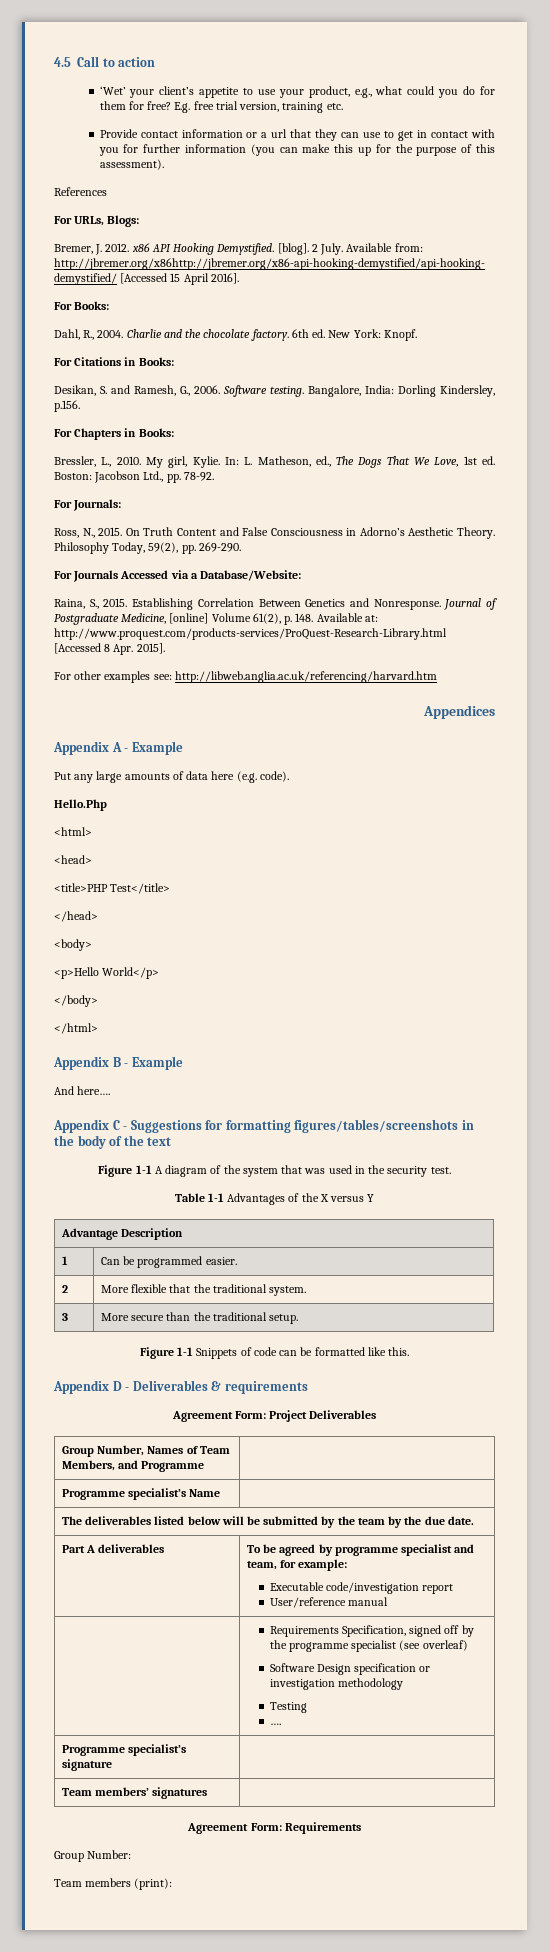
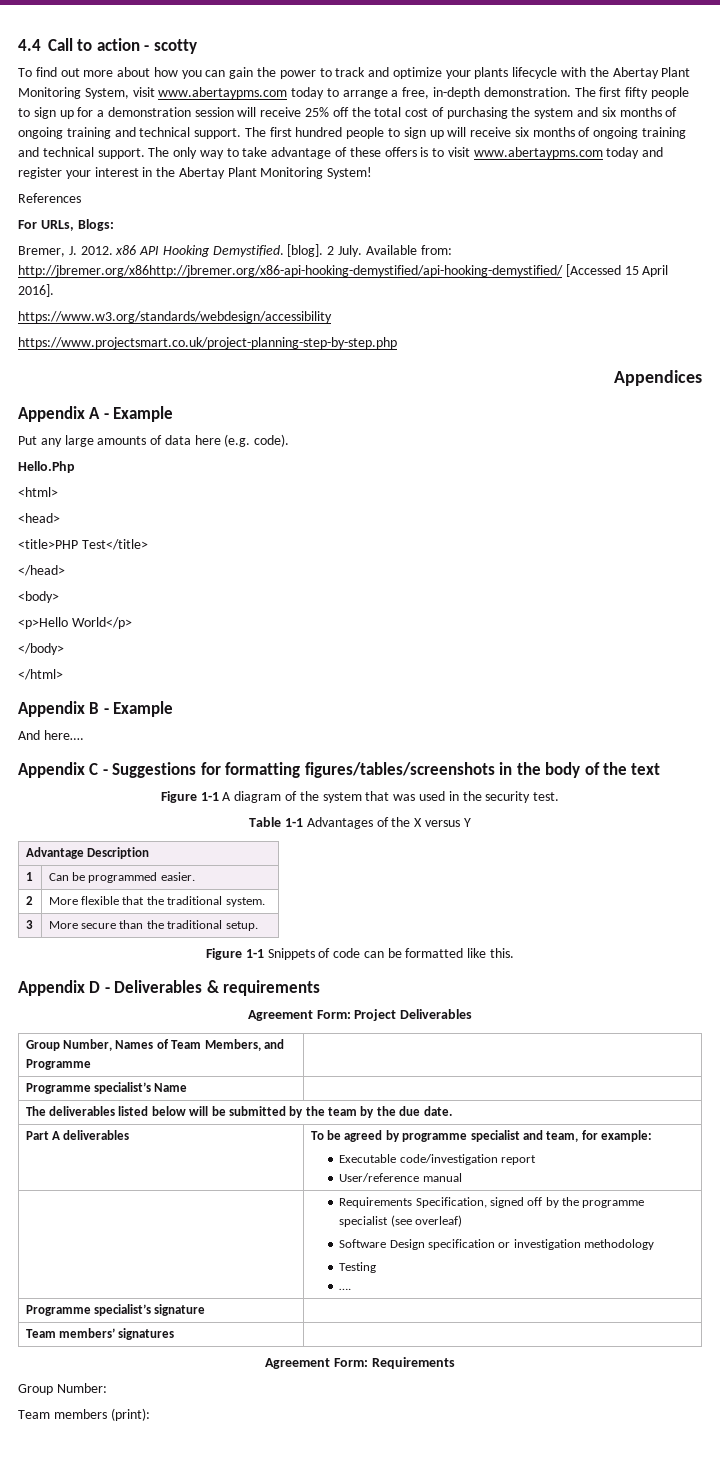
- 4.5 Call to action
- ‘Wet’ your client’s appetite to use your product, e.g., what could you do for them for free? E.g. free trial version, training etc.
- Provide contact information or a url that they can use to get in contact with you for further information (you can make this up for the purpose of this assessment).
+ 4.4 Call to action - scotty
+ To find out more about how you can gain the power to track and optimize your plants lifecycle with the Abertay Plant Monitoring System, visit www.abertaypms.com today to arrange a free, in-depth demonstration. The first fifty people to sign up for a demonstration session will receive 25% off the total cost of purchasing the system and six months of ongoing training and technical support. The first hundred people to sign up will receive six months of ongoing training and technical support. The only way to take advantage of these offers is to visit www.abertaypms.com today and register your interest in the Abertay Plant Monitoring System!
- For Books:
- Dahl, R., 2004. Charlie and the chocolate factory. 6th ed. New York: Knopf.
- For Citations in Books:
- Desikan, S. and Ramesh, G., 2006. Software testing. Bangalore, India: Dorling Kindersley, p.156.
- For Chapters in Books:
- Bressler, L., 2010. My girl, Kylie. In: L. Matheson, ed., The Dogs That We Love, 1st ed. Boston: Jacobson Ltd., pp. 78-92.
- For Journals:
- Ross, N., 2015. On Truth Content and False Consciousness in Adorno’s Aesthetic Theory. Philosophy Today, 59(2), pp. 269-290.
- For Journals Accessed via a Database/Website:
- Raina, S., 2015. Establishing Correlation Between Genetics and Nonresponse. Journal of Postgraduate Medicine, [online] Volume 61(2), p. 148. Available at: http://www.proquest.com/products-services/ProQuest-Research-Library.html [Accessed 8 Apr. 2015].
- For other examples see: http://libweb.anglia.ac.uk/referencing/harvard.htm
+ https://www.w3.org/standards/webdesign/accessibility
+ https://www.projectsmart.co.uk/project-planning-step-by-step.php

